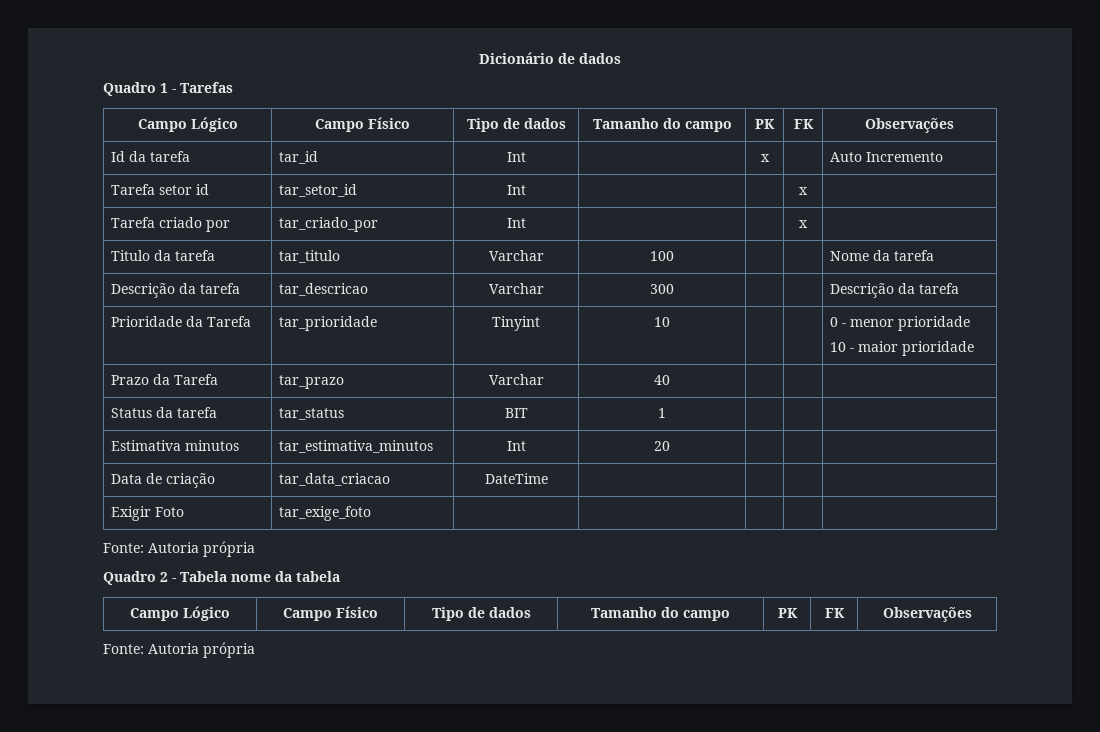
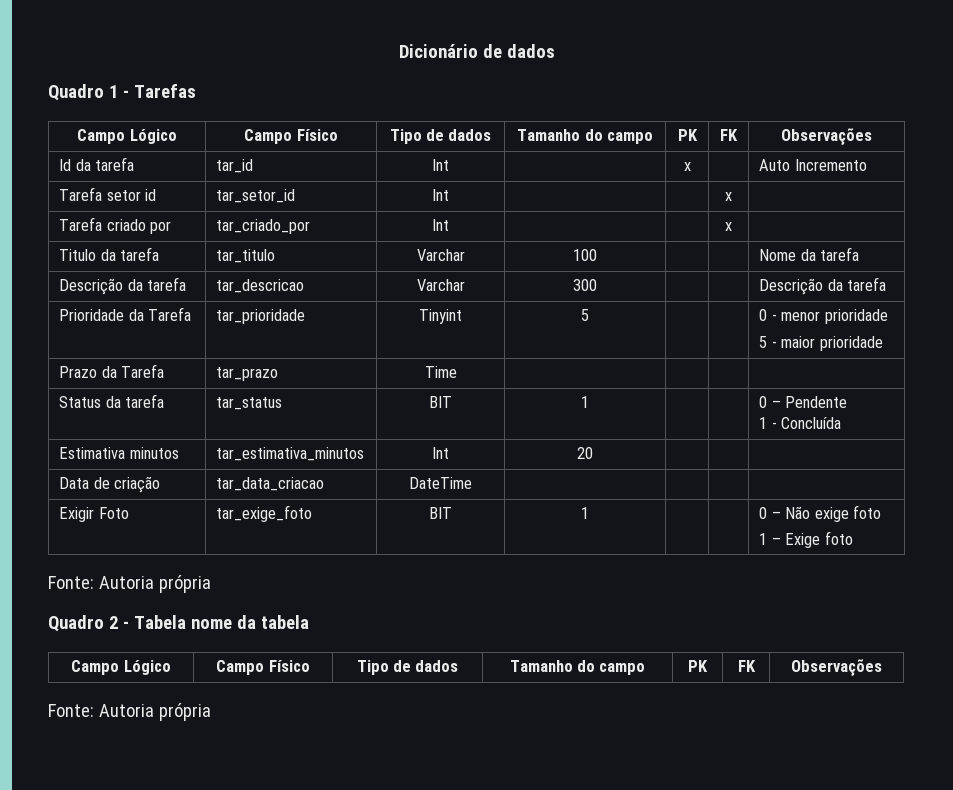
- Prioridade da Tarefa | tar_prioridade | Tinyint | 10 | | | 0 - menor prioridade
- 10 - maior prioridade
+ Prioridade da Tarefa | tar_prioridade | Tinyint | 5 | | | 0 - menor prioridade
+ 5 - maior prioridade
- Prazo da Tarefa | tar_prazo | Varchar | 40 | | |
+ Prazo da Tarefa | tar_prazo | Time | | | |
- Status da tarefa | tar_status | BIT | 1 | | |
+ Status da tarefa | tar_status | BIT | 1 | | | 0 – Pendente
+ 1 - Concluída
- Exigir Foto | tar_exige_foto | | | | |
+ Exigir Foto | tar_exige_foto | BIT | 1 | | | 0 – Não exige foto
+ 1 – Exige foto

